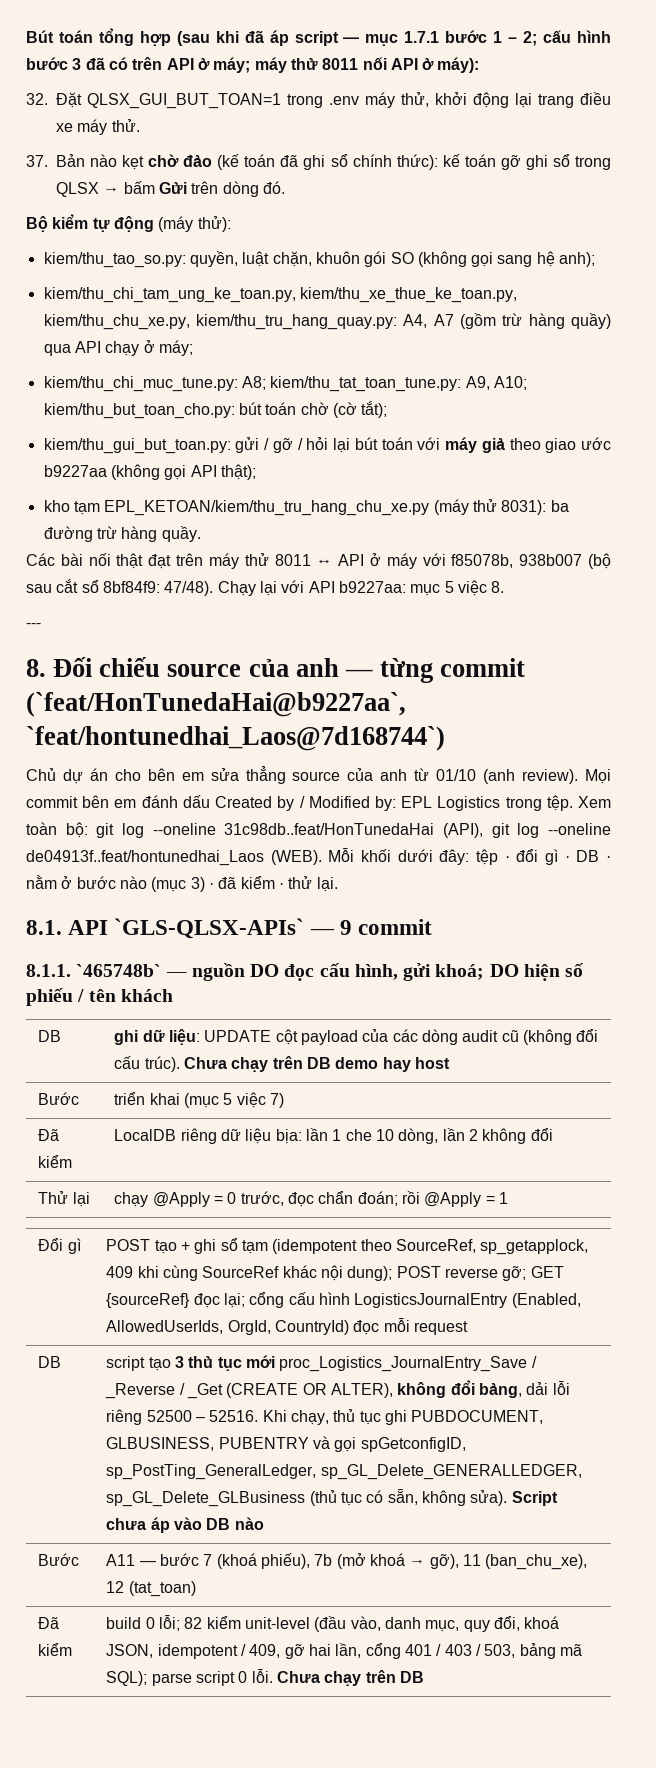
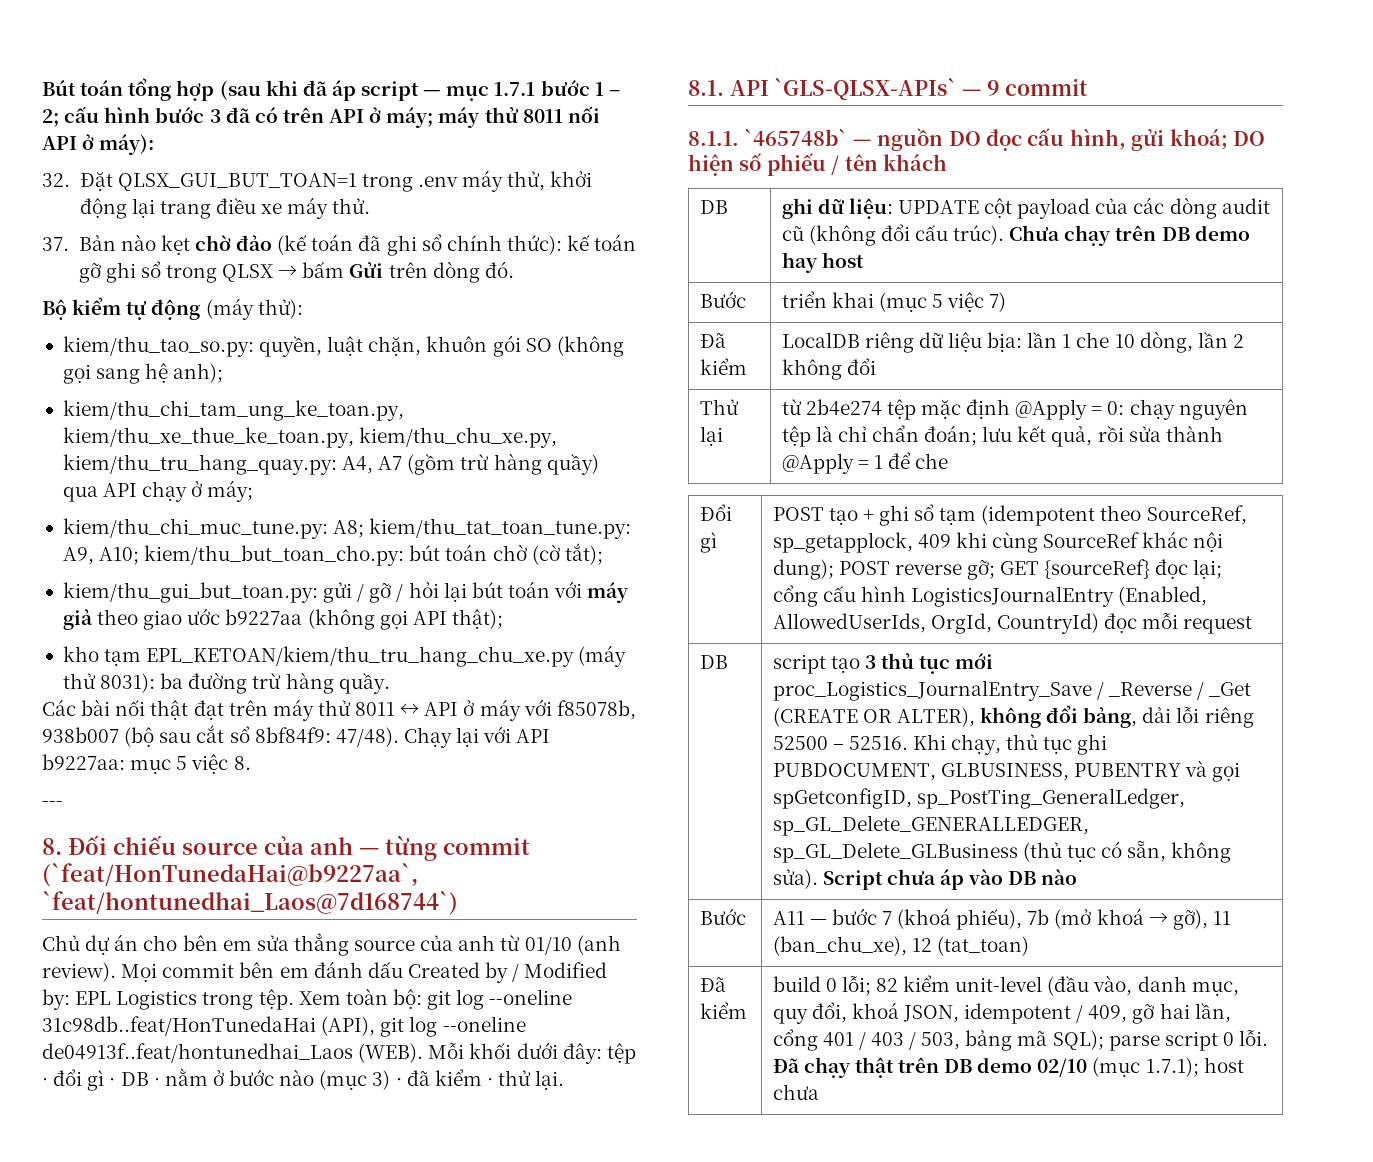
- Thử lại | chạy @Apply = 0 trước, đọc chẩn đoán; rồi @Apply = 1
+ Thử lại | từ 2b4e274 tệp mặc định @Apply = 0: chạy nguyên tệp là chỉ chẩn đoán; lưu kết quả, rồi sửa thành @Apply = 1 để che
- build 0 lỗi; 82 kiểm unit-level (đầu vào, danh mục, quy đổi, khoá JSON, idempotent / 409, gỡ hai lần, cổng 401 / 403 / 503, bảng mã SQL); parse script 0 lỗi. Chưa chạy trên DB
+ build 0 lỗi; 82 kiểm unit-level (đầu vào, danh mục, quy đổi, khoá JSON, idempotent / 409, gỡ hai lần, cổng 401 / 403 / 503, bảng mã SQL); parse script 0 lỗi. Đã chạy thật trên DB demo 02/10 (mục 1.7.1); host chưa

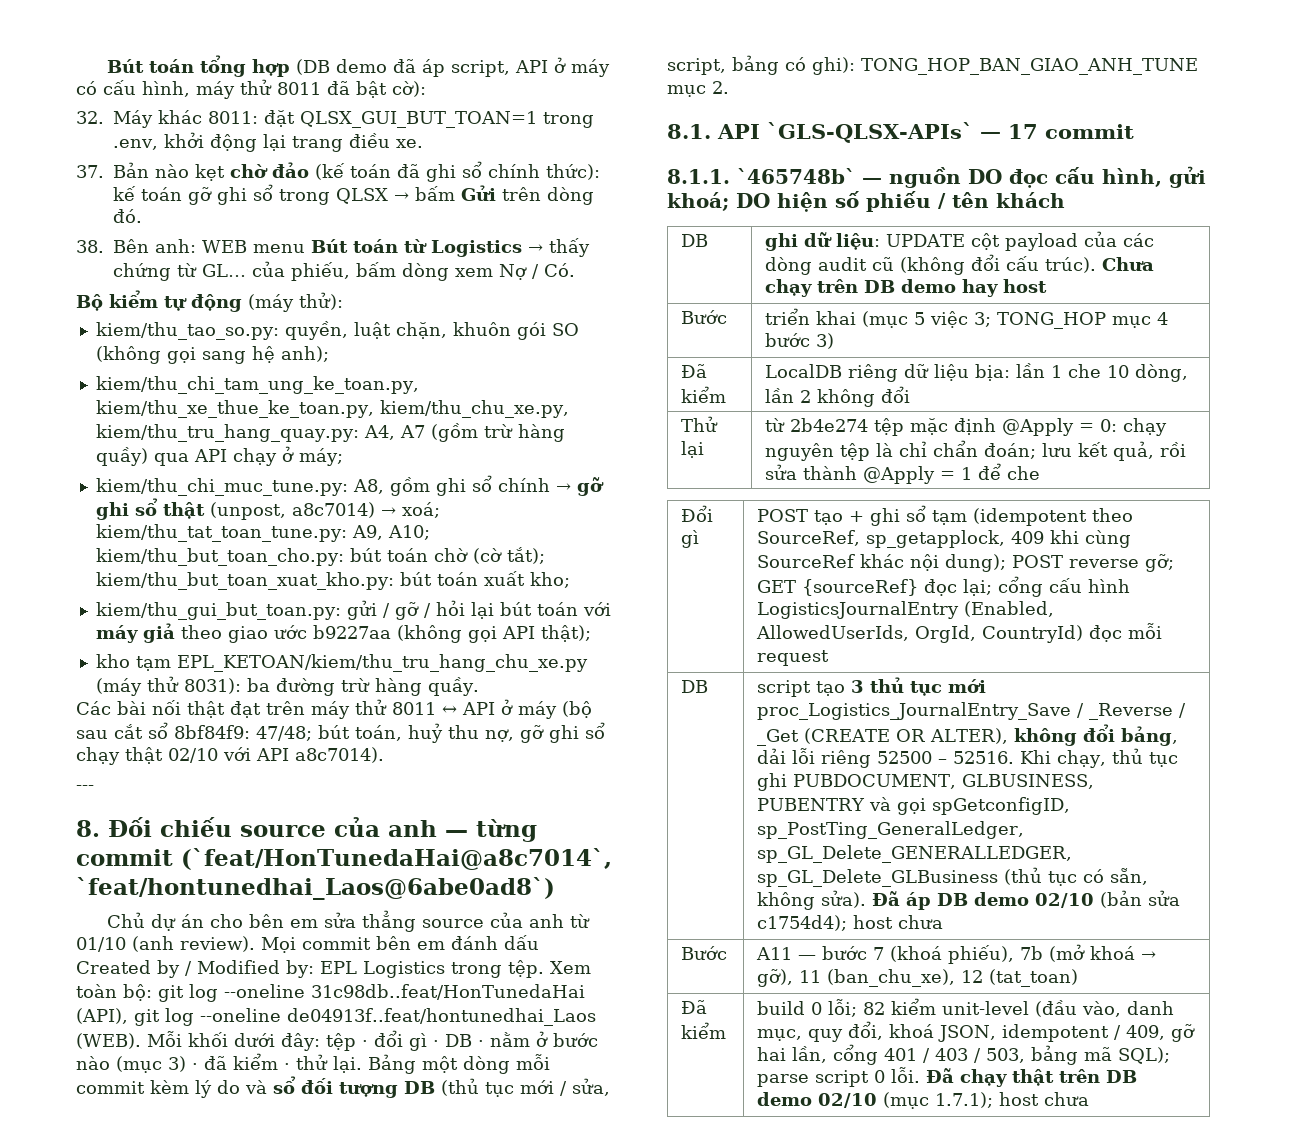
- Bút toán tổng hợp (sau khi đã áp script — mục 1.7.1 bước 1 – 2; cấu hình bước 3 đã có trên API ở máy; máy thử 8011 nối API ở máy):
- 32. Đặt QLSX_GUI_BUT_TOAN=1 trong .env máy thử, khởi động lại trang điều xe máy thử.
+ Bút toán tổng hợp (DB demo đã áp script, API ở máy có cấu hình, máy thử 8011 đã bật cờ):
+ 32. Máy khác 8011: đặt QLSX_GUI_BUT_TOAN=1 trong .env, khởi động lại trang điều xe.
+ 38. Bên anh: WEB menu Bút toán từ Logistics → thấy chứng từ GL… của phiếu, bấm dòng xem Nợ / Có.
- kiem/thu_chi_muc_tune.py: A8; kiem/thu_tat_toan_tune.py: A9, A10; kiem/thu_but_toan_cho.py: bút toán chờ (cờ tắt);
+ kiem/thu_chi_muc_tune.py: A8, gồm ghi sổ chính → gỡ ghi sổ thật (unpost, a8c7014) → xoá; kiem/thu_tat_toan_tune.py: A9, A10; kiem/thu_but_toan_cho.py: bút toán chờ (cờ tắt); kiem/thu_but_toan_xuat_kho.py: bút toán xuất kho;
- Các bài nối thật đạt trên máy thử 8011 ↔ API ở máy với f85078b, 938b007 (bộ sau cắt sổ 8bf84f9: 47/48). Chạy lại với API b9227aa: mục 5 việc 8.
+ Các bài nối thật đạt trên máy thử 8011 ↔ API ở máy (bộ sau cắt sổ 8bf84f9: 47/48; bút toán, huỷ thu nợ, gỡ ghi sổ chạy thật 02/10 với API a8c7014).
- 8. Đối chiếu source của anh — từng commit (`feat/HonTunedaHai@b9227aa`, `feat/hontunedhai_Laos@7d168744`)
+ 8. Đối chiếu source của anh — từng commit (`feat/HonTunedaHai@a8c7014`, `feat/hontunedhai_Laos@6abe0ad8`)
+ Bảng một dòng mỗi commit kèm lý do và sổ đối tượng DB (thủ tục mới / sửa, script, bảng có ghi): TONG_HOP_BAN_GIAO_ANH_TUNE mục 2.
- 8.1. API `GLS-QLSX-APIs` — 9 commit
+ 8.1. API `GLS-QLSX-APIs` — 17 commit
- Bước | triển khai (mục 5 việc 7)
+ Bước | triển khai (mục 5 việc 3; TONG_HOP mục 4 bước 3)
- Script chưa áp vào DB nào
+ Đã áp DB demo 02/10 (bản sửa c1754d4); host chưa

